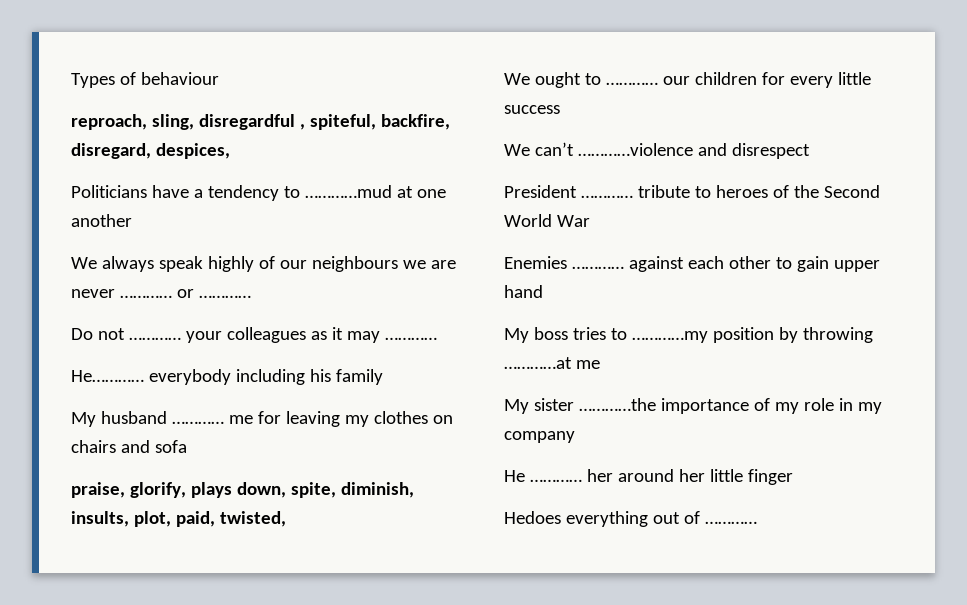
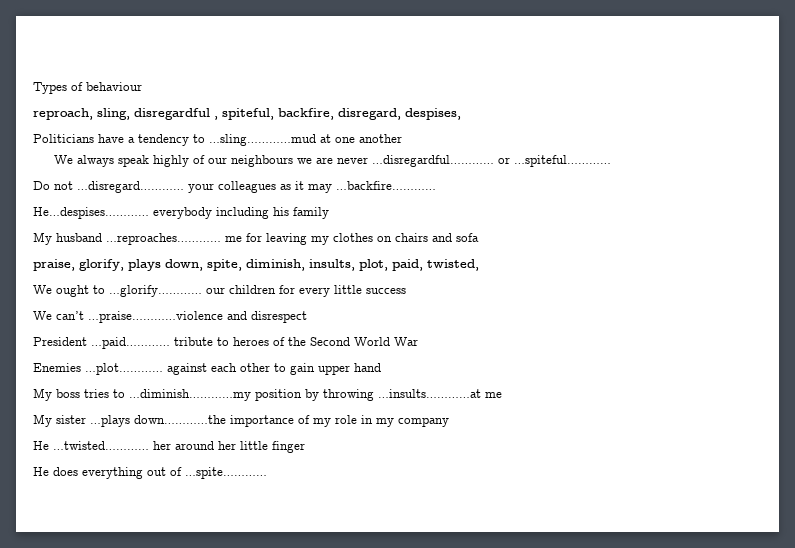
- reproach, sling, disregardful , spiteful, backfire, disregard, despices,
+ reproach, sling, disregardful , spiteful, backfire, disregard, despises,
- Politicians have a tendency to …………mud at one another
+ Politicians have a tendency to …sling…………mud at one another
- We always speak highly of our neighbours we are never ………… or …………
+ We always speak highly of our neighbours we are never …disregardful………… or …spiteful…………
- Do not ………… your colleagues as it may …………
- He………… everybody including his family
+ Do not …disregard………… your colleagues as it may …backfire…………
+ He…despises………… everybody including his family
- My husband ………… me for leaving my clothes on chairs and sofa
+ My husband …reproaches………… me for leaving my clothes on chairs and sofa
- We ought to ………… our children for every little success
+ We ought to …glorify………… our children for every little success
- We can’t …………violence and disrespect
+ We can’t …praise…………violence and disrespect
- President ………… tribute to heroes of the Second World War
+ President …paid………… tribute to heroes of the Second World War
- Enemies ………… against each other to gain upper hand
+ Enemies …plot………… against each other to gain upper hand
- My boss tries to …………my position by throwing …………at me
+ My boss tries to …diminish…………my position by throwing …insults…………at me
- My sister …………the importance of my role in my company
+ My sister …plays down…………the importance of my role in my company
- He ………… her around her little finger
+ He …twisted………… her around her little finger
- Hedoes everything out of …………
+ He does everything out of …spite…………

